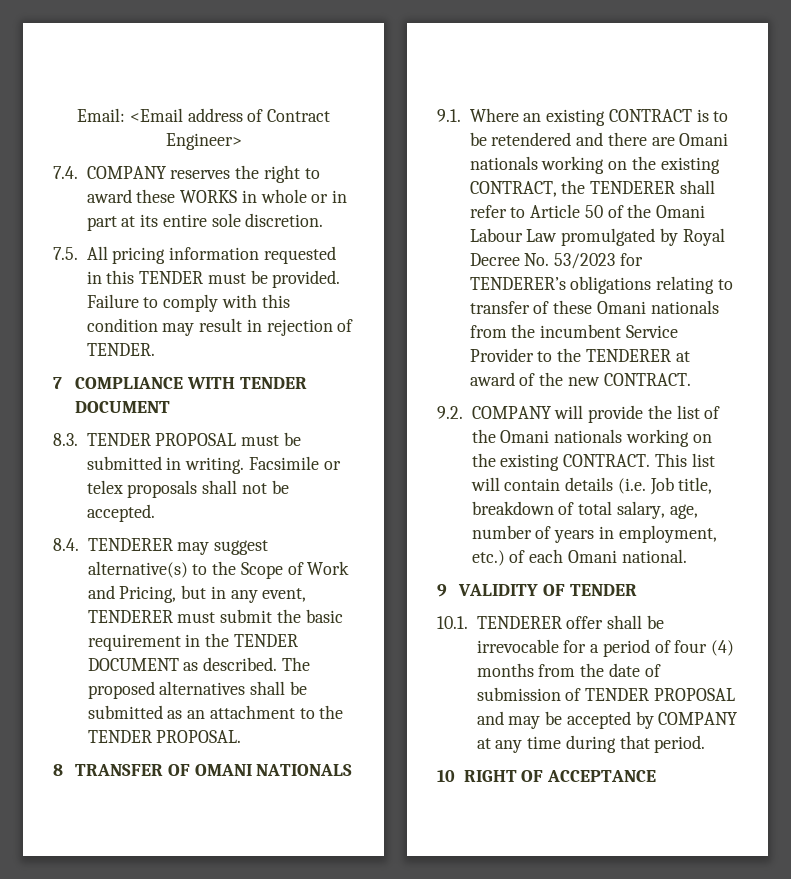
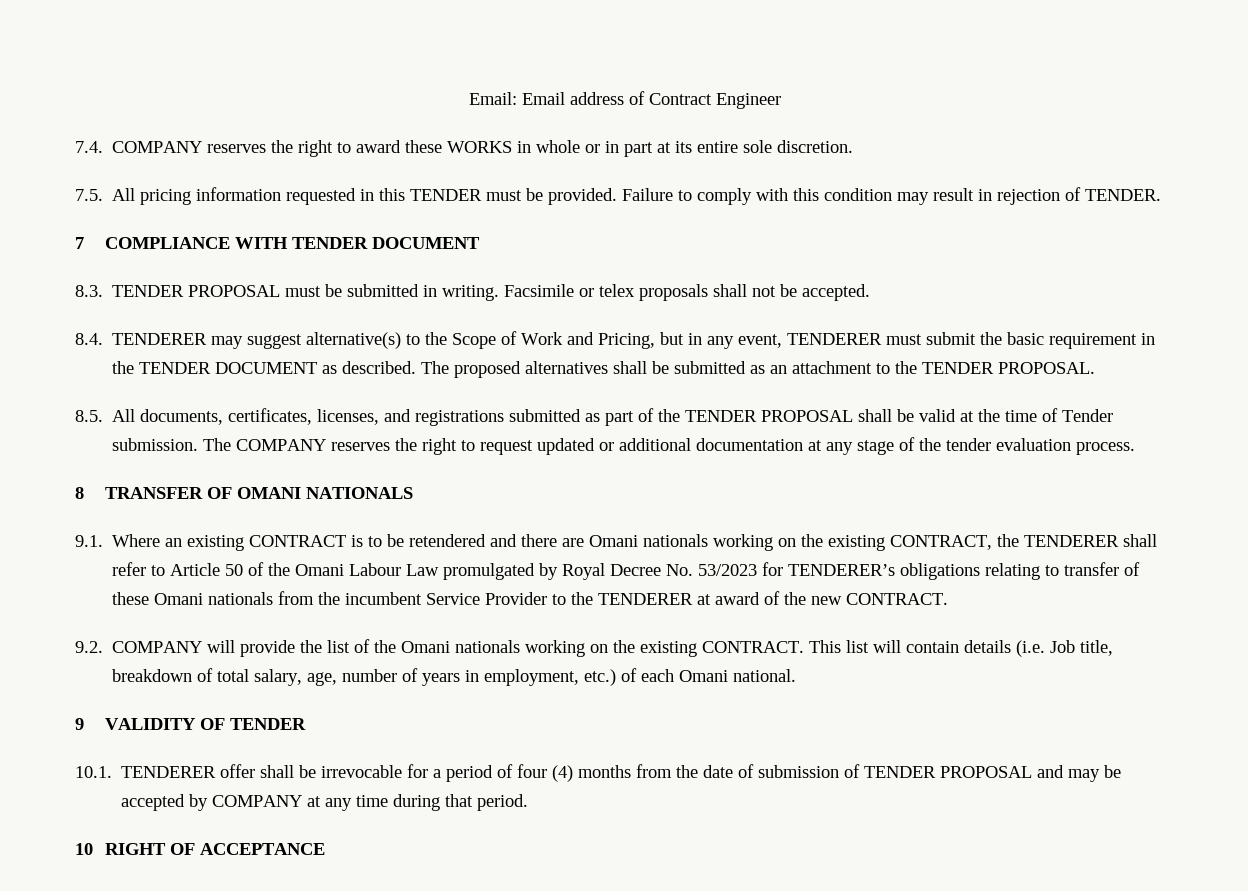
- Email: <Email address of Contract Engineer>
+ Email: Email address of Contract Engineer
+ 8.5. All documents, certificates, licenses, and registrations submitted as part of the TENDER PROPOSAL shall be valid at the time of Tender submission. The COMPANY reserves the right to request updated or additional documentation at any stage of the tender evaluation process.

